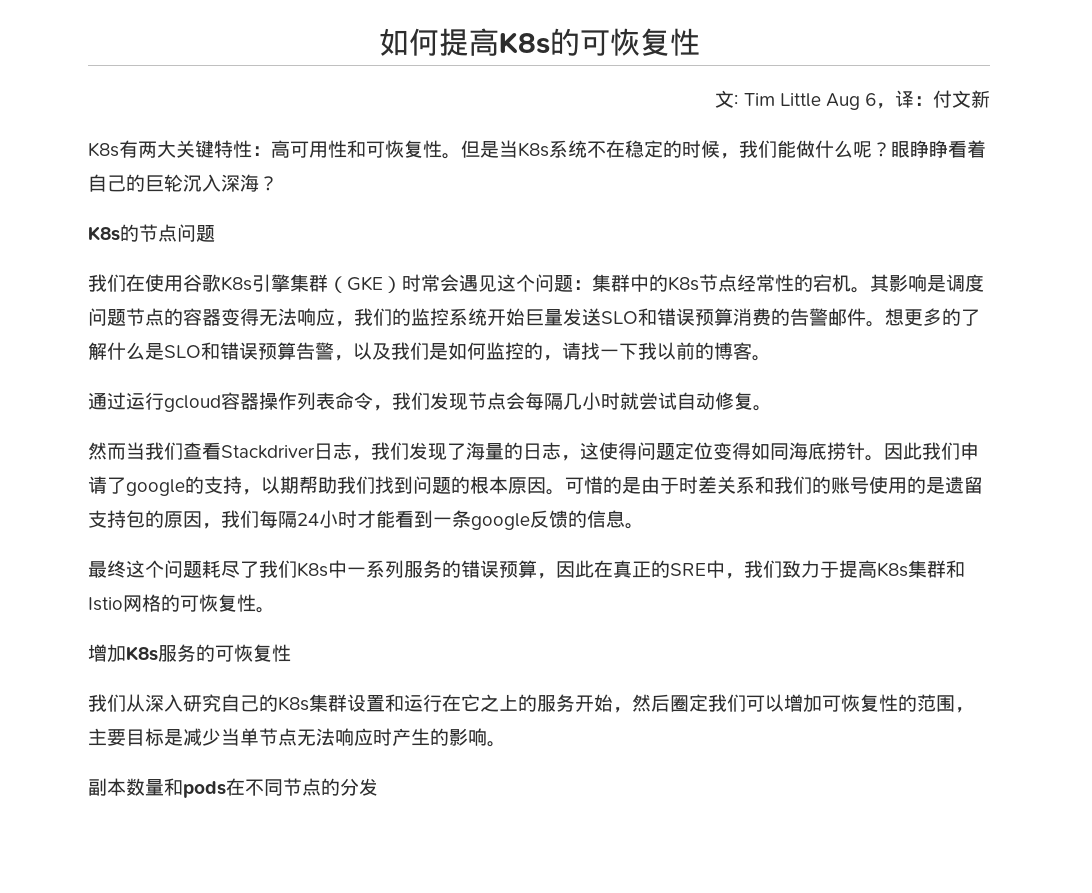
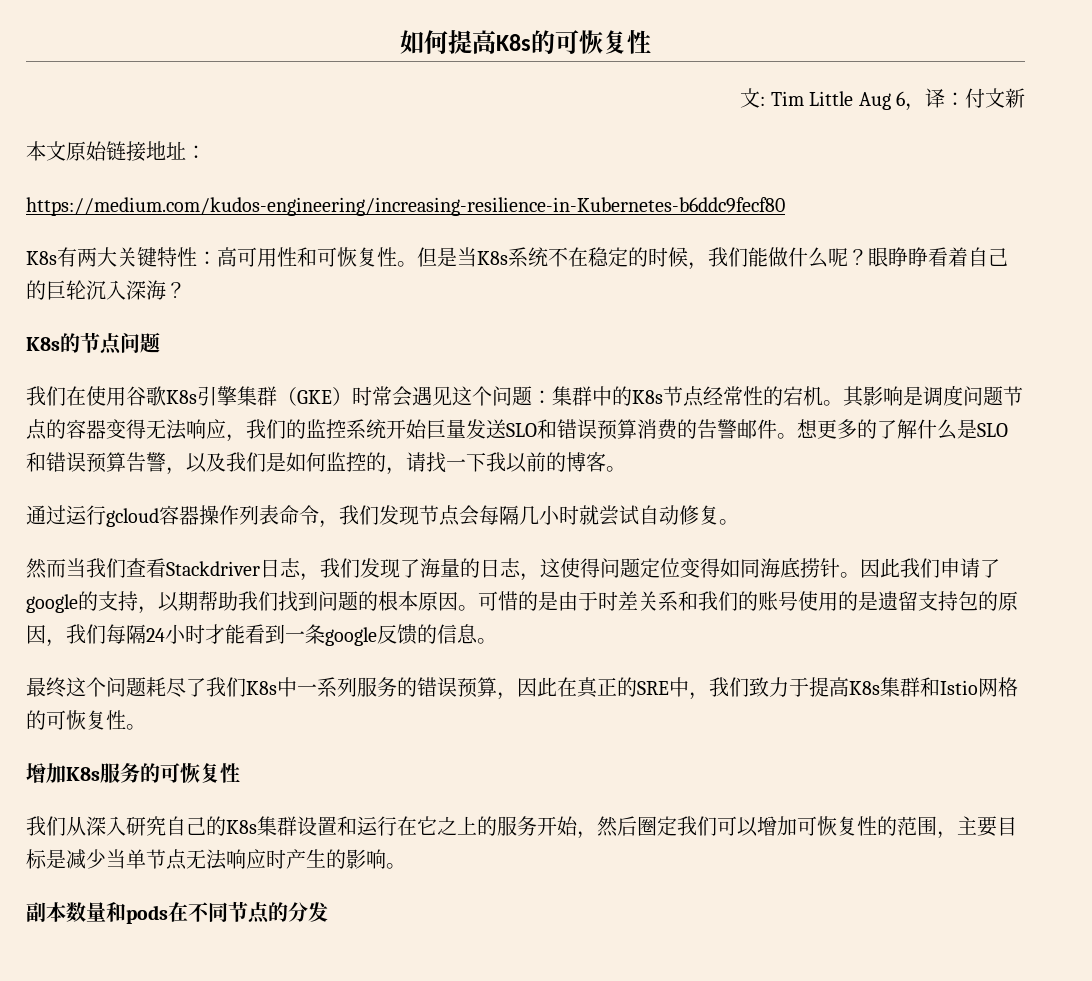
+ 本文原始链接地址：
+ https://medium.com/kudos-engineering/increasing-resilience-in-Kubernetes-b6ddc9fecf80

